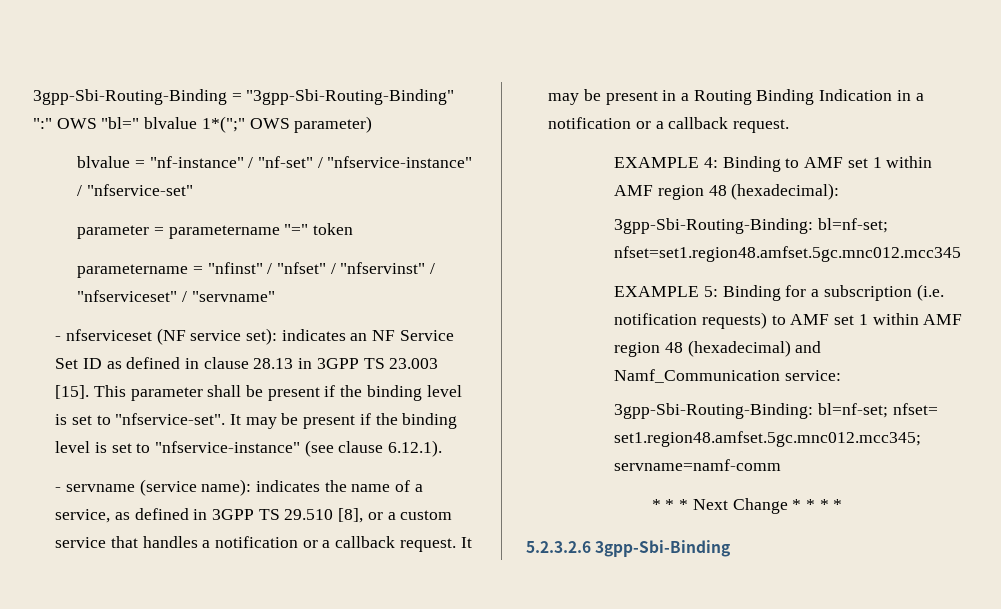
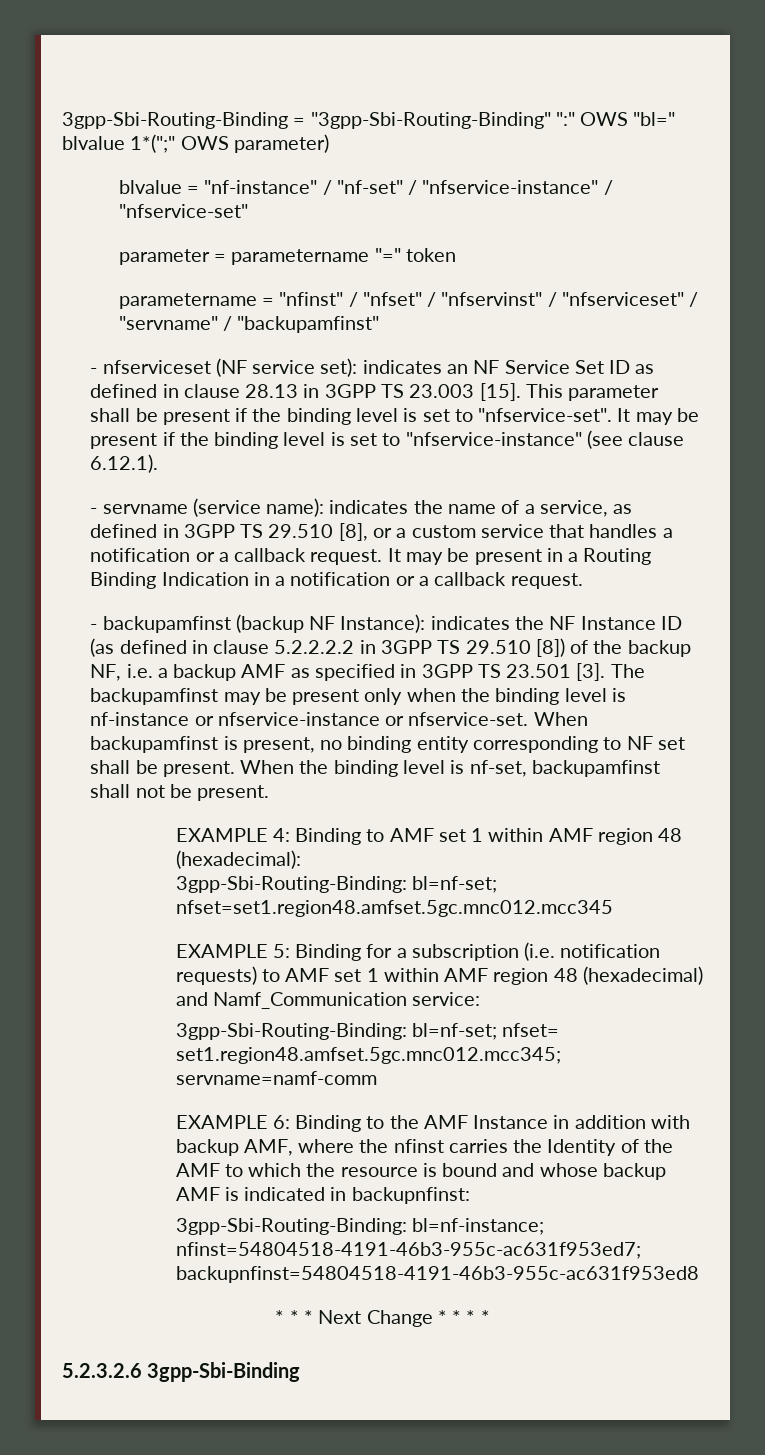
- parametername = "nfinst" / "nfset" / "nfservinst" / "nfserviceset" / "servname"
+ parametername = "nfinst" / "nfset" / "nfservinst" / "nfserviceset" / "servname" / "backupamfinst"
+ - backupamfinst (backup NF Instance): indicates the NF Instance ID (as defined in clause 5.2.2.2.2 in 3GPP TS 29.510 [8]) of the backup NF, i.e. a backup AMF as specified in 3GPP TS 23.501 [3]. The backupamfinst may be present only when the binding level is nf-instance or nfservice-instance or nfservice-set. When backupamfinst is present, no binding entity corresponding to NF set shall be present. When the binding level is nf-set, backupamfinst shall not be present.
+ EXAMPLE 6: Binding to the AMF Instance in addition with backup AMF, where the nfinst carries the Identity of the AMF to which the resource is bound and whose backup AMF is indicated in backupnfinst:
+ 3gpp-Sbi-Routing-Binding: bl=nf-instance; nfinst=54804518-4191-46b3-955c-ac631f953ed7; backupnfinst=54804518-4191-46b3-955c-ac631f953ed8

